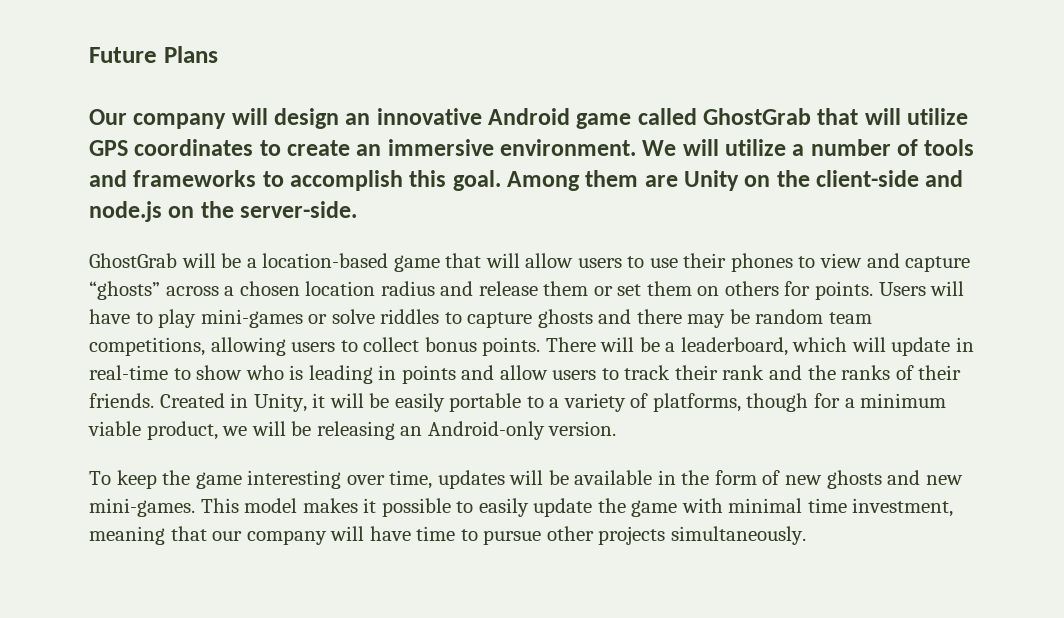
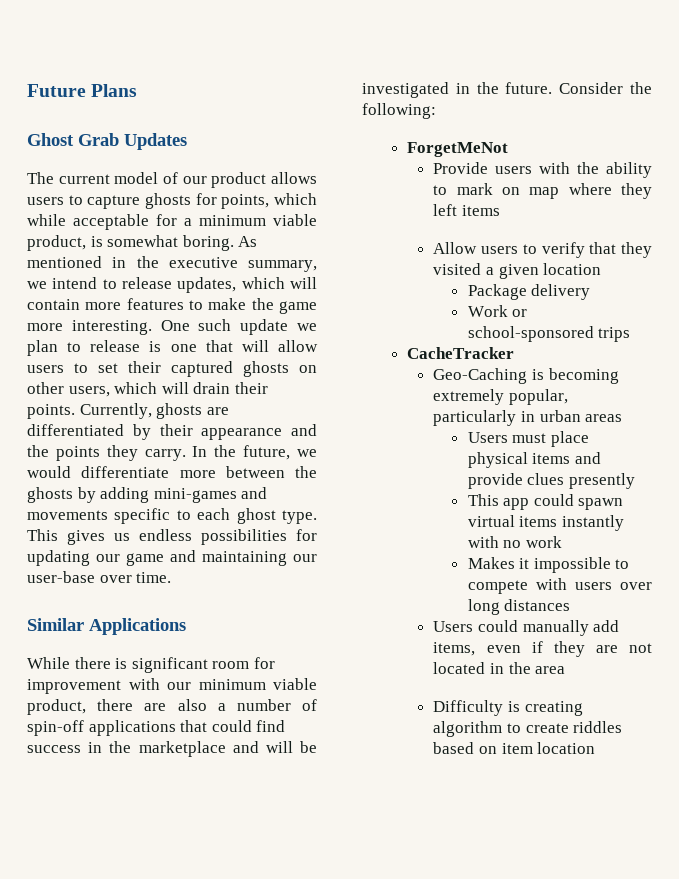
- Our company will design an innovative Android game called GhostGrab that will utilize GPS coordinates to create an immersive environment. We will utilize a number of tools and frameworks to accomplish this goal. Among them are Unity on the client-side and node.js on the server-side.
- GhostGrab will be a location-based game that will allow users to use their phones to view and capture “ghosts” across a chosen location radius and release them or set them on others for points. Users will have to play mini-games or solve riddles to capture ghosts and there may be random team competitions, allowing users to collect bonus points. There will be a leaderboard, which will update in real-time to show who is leading in points and allow users to track their rank and the ranks of their friends. Created in Unity, it will be easily portable to a variety of platforms, though for a minimum viable product, we will be releasing an Android-only version.
- To keep the game interesting over time, updates will be available in the form of new ghosts and new mini-games. This model makes it possible to easily update the game with minimal time investment, meaning that our company will have time to pursue other projects simultaneously.
+ Ghost Grab Updates
+ The current model of our product allows users to capture ghosts for points, which while acceptable for a minimum viable product, is somewhat boring. As mentioned in the executive summary, we intend to release updates, which will contain more features to make the game more interesting. One such update we plan to release is one that will allow users to set their captured ghosts on other users, which will drain their points. Currently, ghosts are differentiated by their appearance and the points they carry. In the future, we would differentiate more between the ghosts by adding mini-games and movements specific to each ghost type. This gives us endless possibilities for updating our game and maintaining our user-base over time.
+ Similar Applications
+ While there is significant room for improvement with our minimum viable product, there are also a number of spin-off applications that could find success in the marketplace and will be investigated in the future. Consider the following:
+ ForgetMeNot
+ Provide users with the ability to mark on map where they left items
+ Allow users to verify that they visited a given location
+ Package delivery
+ Work or school-sponsored trips
+ CacheTracker
+ Geo-Caching is becoming extremely popular, particularly in urban areas
+ Users must place physical items and provide clues presently
+ This app could spawn virtual items instantly with no work
+ Makes it impossible to compete with users over long distances
+ Users could manually add items, even if they are not located in the area
+ Difficulty is creating algorithm to create riddles based on item location

